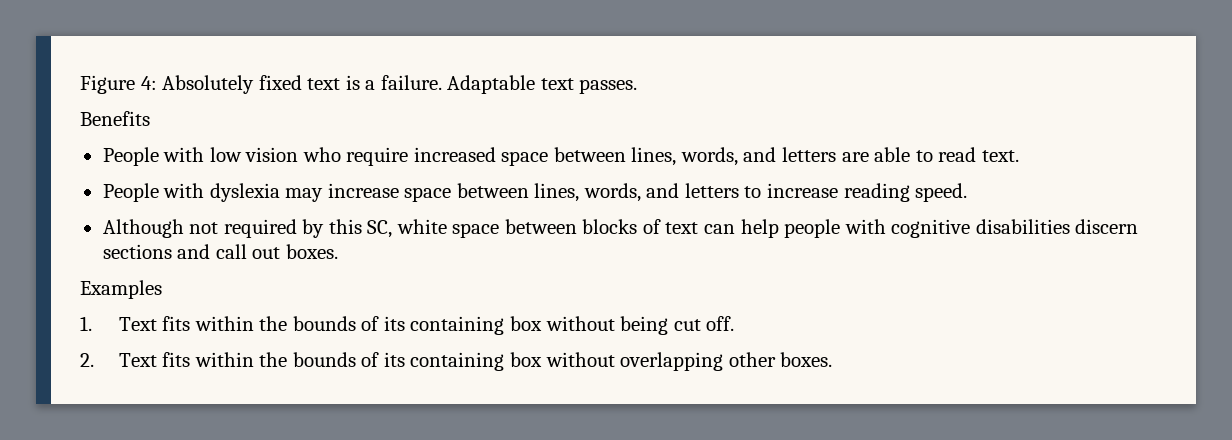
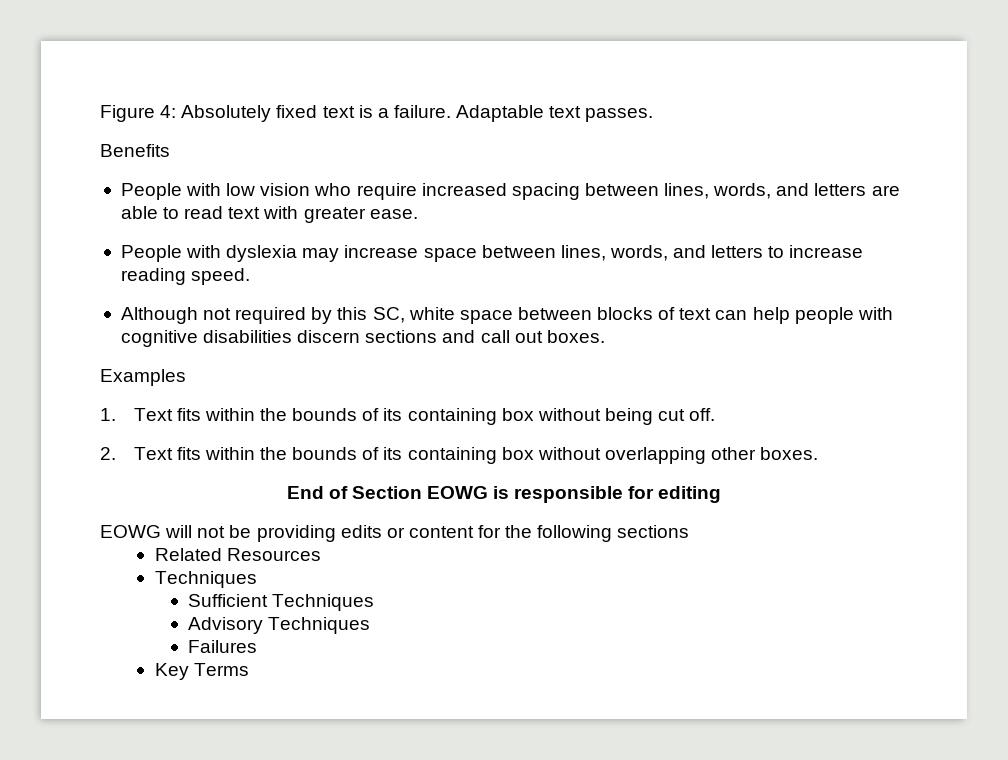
- People with low vision who require increased space between lines, words, and letters are able to read text.
+ People with low vision who require increased spacing between lines, words, and letters are able to read text with greater ease.
+ End of Section EOWG is responsible for editing
+ EOWG will not be providing edits or content for the following sections
+ Related Resources
+ Techniques
+ Sufficient Techniques
+ Advisory Techniques
+ Failures
+ Key Terms

